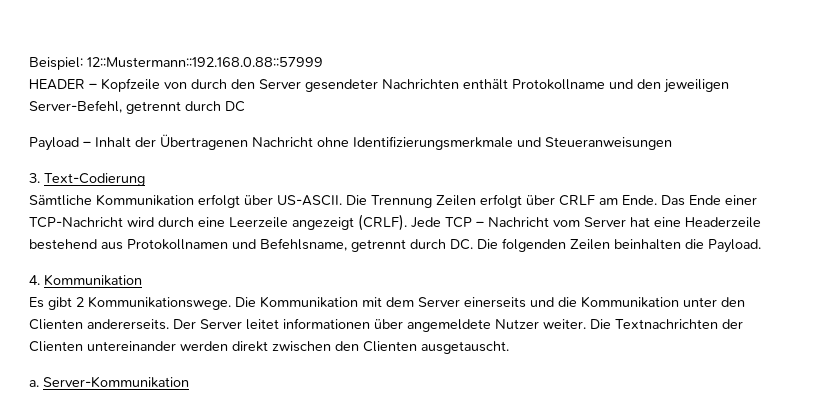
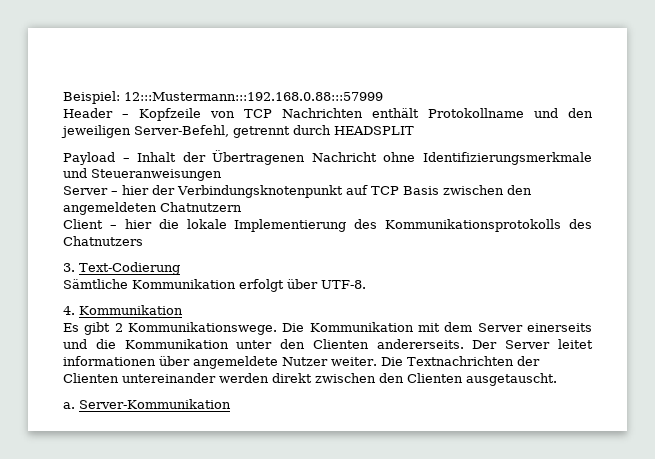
- Beispiel: 12::Mustermann::192.168.0.88::57999
- HEADER – Kopfzeile von durch den Server gesendeter Nachrichten enthält Protokollname und den jeweiligen Server-Befehl, getrennt durch DC
+ Beispiel: 12:::Mustermann:::192.168.0.88:::57999
+ Header – Kopfzeile von TCP Nachrichten enthält Protokollname und den jeweiligen Server-Befehl, getrennt durch HEADSPLIT
+ Server – hier der Verbindungsknotenpunkt auf TCP Basis zwischen den angemeldeten Chatnutzern
+ Client – hier die lokale Implementierung des Kommunikationsprotokolls des Chatnutzers
- Sämtliche Kommunikation erfolgt über US-ASCII. Die Trennung Zeilen erfolgt über CRLF am Ende. Das Ende einer TCP-Nachricht wird durch eine Leerzeile angezeigt (CRLF). Jede TCP – Nachricht vom Server hat eine Headerzeile bestehend aus Protokollnamen und Befehlsname, getrennt durch DC. Die folgenden Zeilen beinhalten die Payload.
+ Sämtliche Kommunikation erfolgt über UTF-8.

